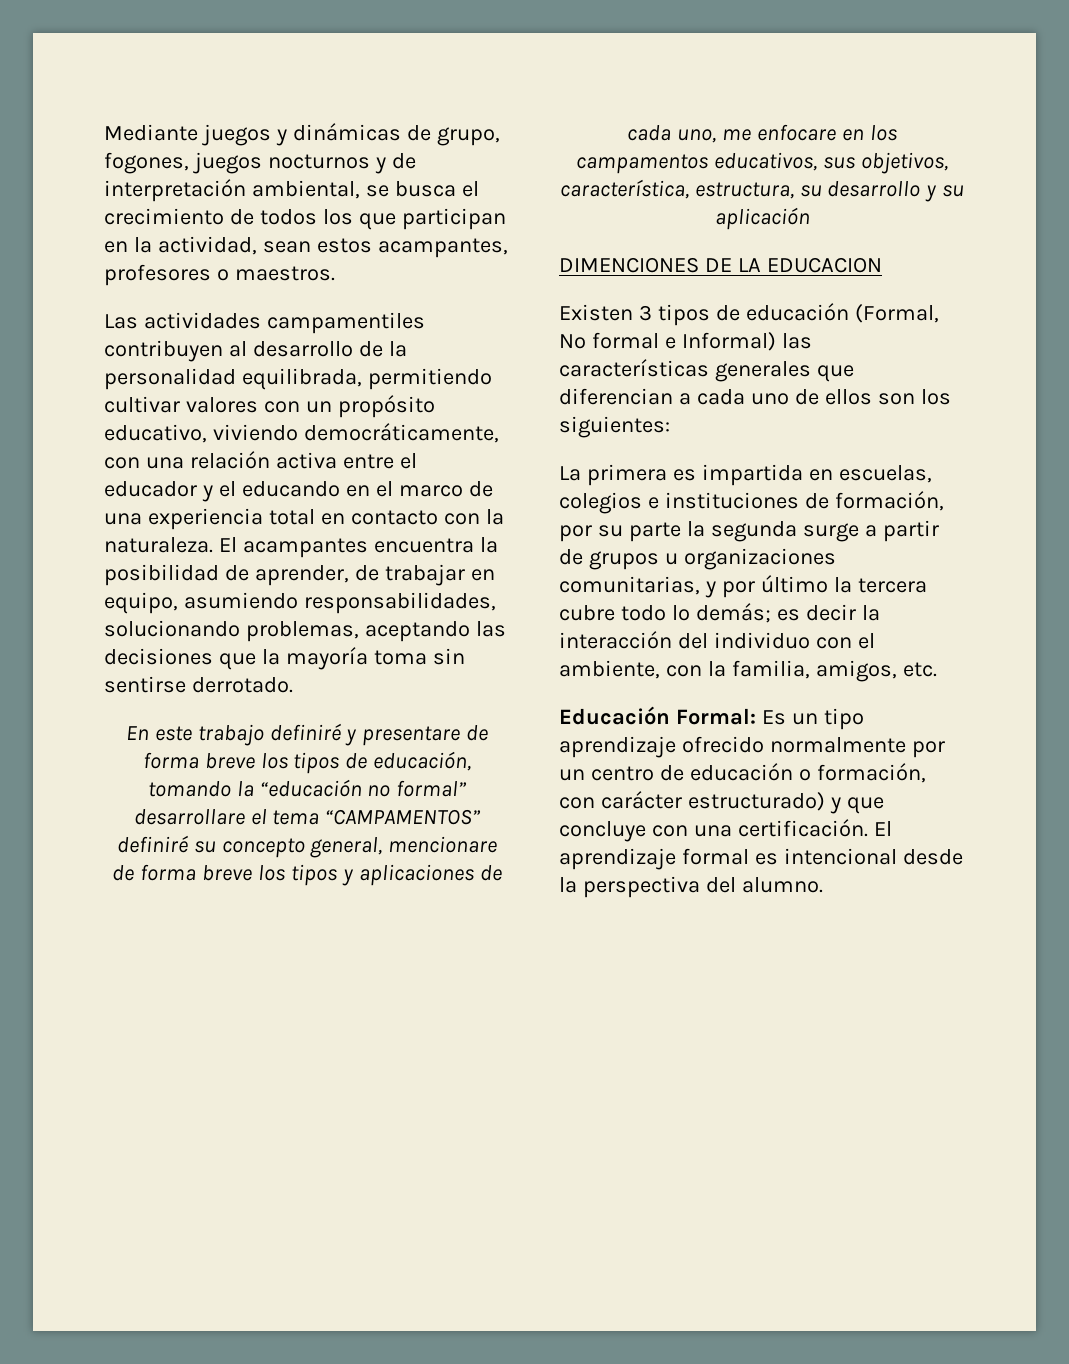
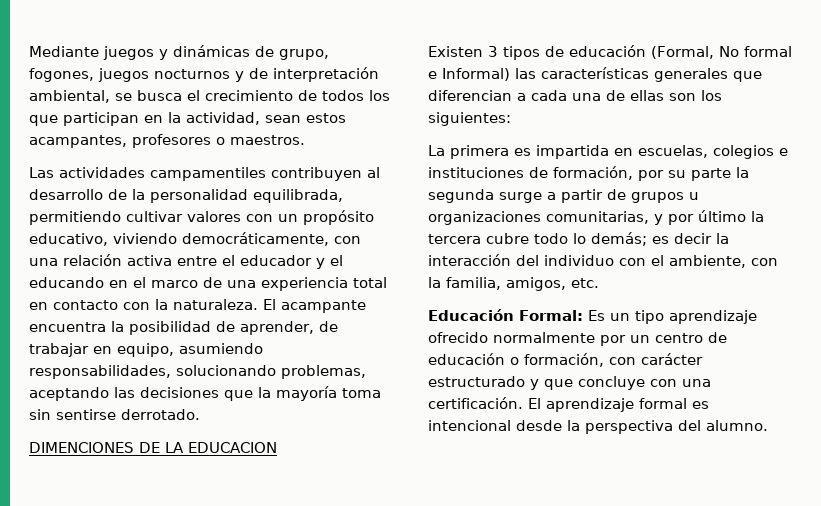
- El acampantes encuentra la posibilidad de aprender, de trabajar en equipo, asumiendo responsabilidades, solucionando problemas, aceptando las decisiones que la mayoría toma sin sentirse derrotado.
+ El acampante encuentra la posibilidad de aprender, de trabajar en equipo, asumiendo responsabilidades, solucionando problemas, aceptando las decisiones que la mayoría toma sin sentirse derrotado.
- En este trabajo definiré y presentare de forma breve los tipos de educación, tomando la “educación no formal” desarrollare el tema “CAMPAMENTOS” definiré su concepto general, mencionare de forma breve los tipos y aplicaciones de cada uno, me enfocare en los campamentos educativos, sus objetivos, característica, estructura, su desarrollo y su aplicación
- Existen 3 tipos de educación (Formal, No formal e Informal) las características generales que diferencian a cada uno de ellos son los siguientes:
+ Existen 3 tipos de educación (Formal, No formal e Informal) las características generales que diferencian a cada una de ellas son los siguientes:
- Educación Formal: Es un tipo aprendizaje ofrecido normalmente por un centro de educación o formación, con carácter estructurado) y que concluye con una certificación.
+ Educación Formal: Es un tipo aprendizaje ofrecido normalmente por un centro de educación o formación, con carácter estructurado y que concluye con una certificación.

